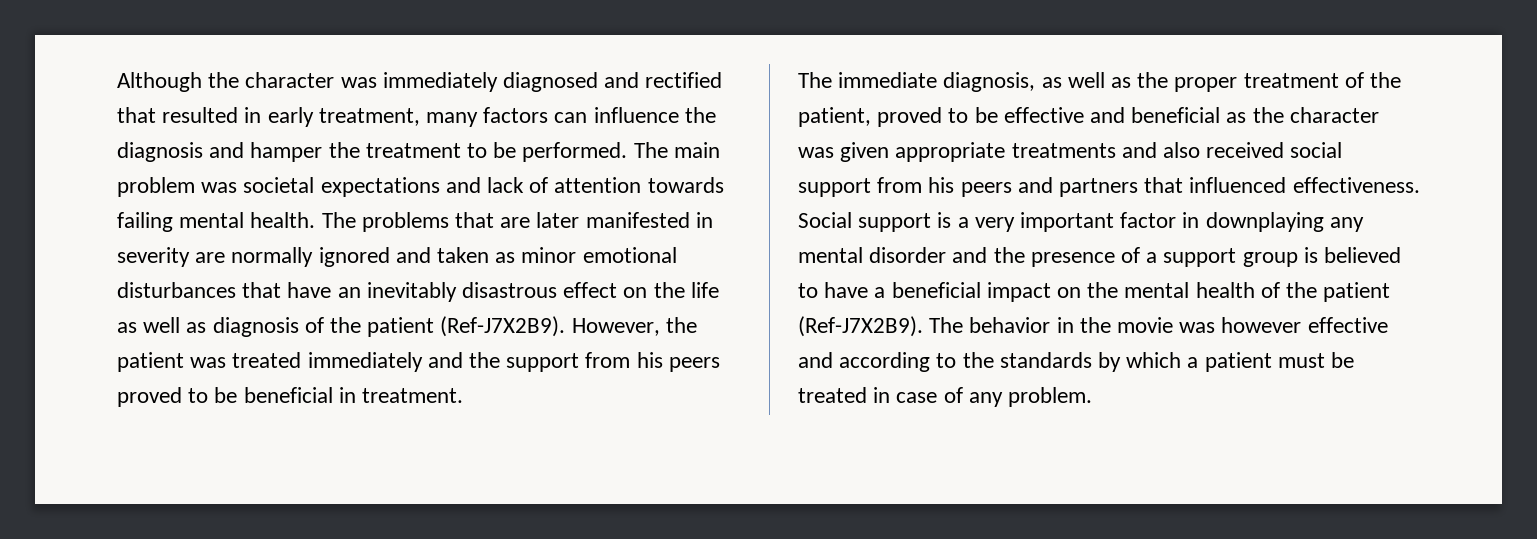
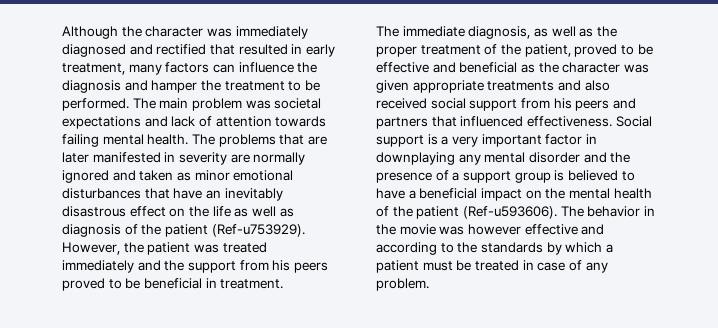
- The problems that are later manifested in severity are normally ignored and taken as minor emotional disturbances that have an inevitably disastrous effect on the life as well as diagnosis of the patient (Ref-J7X2B9).
+ The problems that are later manifested in severity are normally ignored and taken as minor emotional disturbances that have an inevitably disastrous effect on the life as well as diagnosis of the patient (Ref-u753929).
- Social support is a very important factor in downplaying any mental disorder and the presence of a support group is believed to have a beneficial impact on the mental health of the patient (Ref-J7X2B9).
+ Social support is a very important factor in downplaying any mental disorder and the presence of a support group is believed to have a beneficial impact on the mental health of the patient (Ref-u593606).

